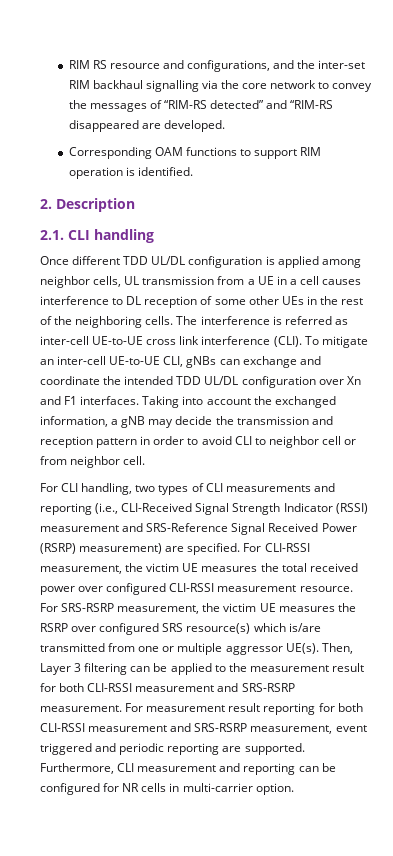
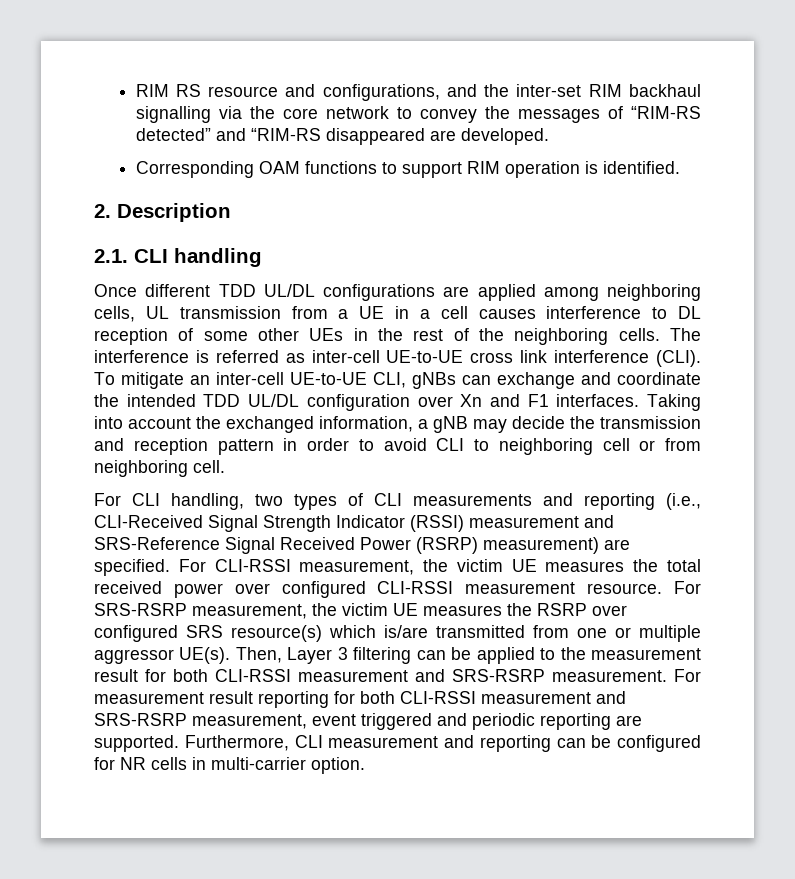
- Once different TDD UL/DL configuration is applied among neighbor cells, UL transmission from a UE in a cell causes interference to DL reception of some other UEs in the rest of the neighboring cells.
+ Once different TDD UL/DL configurations are applied among neighboring cells, UL transmission from a UE in a cell causes interference to DL reception of some other UEs in the rest of the neighboring cells.
- Taking into account the exchanged information, a gNB may decide the transmission and reception pattern in order to avoid CLI to neighbor cell or from neighbor cell.
+ Taking into account the exchanged information, a gNB may decide the transmission and reception pattern in order to avoid CLI to neighboring cell or from neighboring cell.

